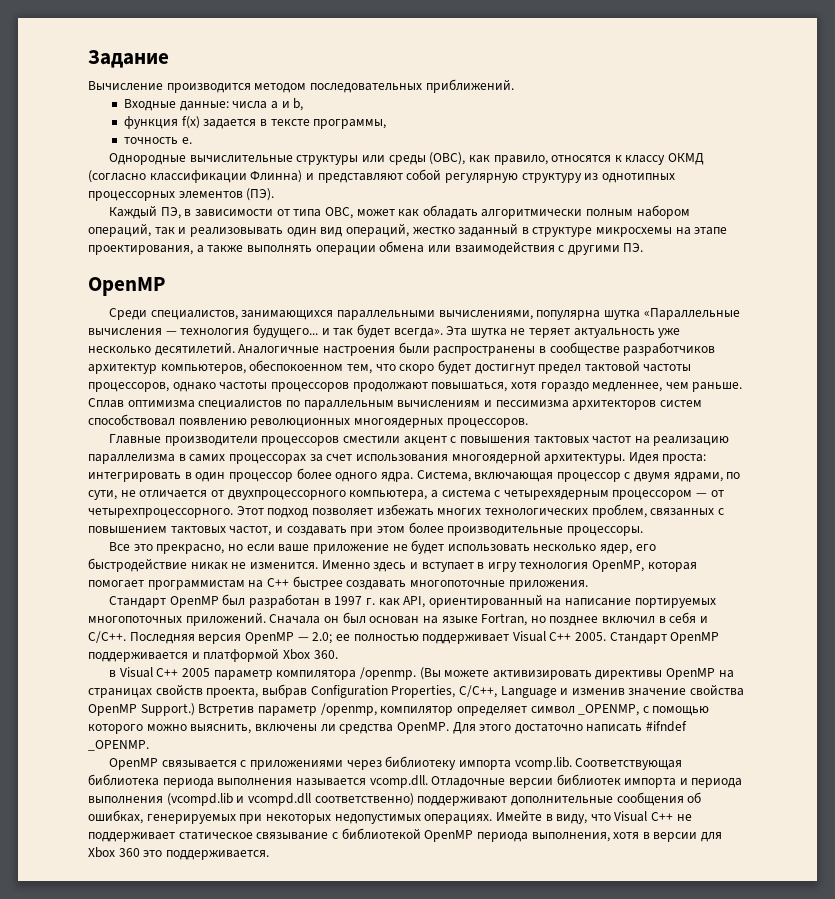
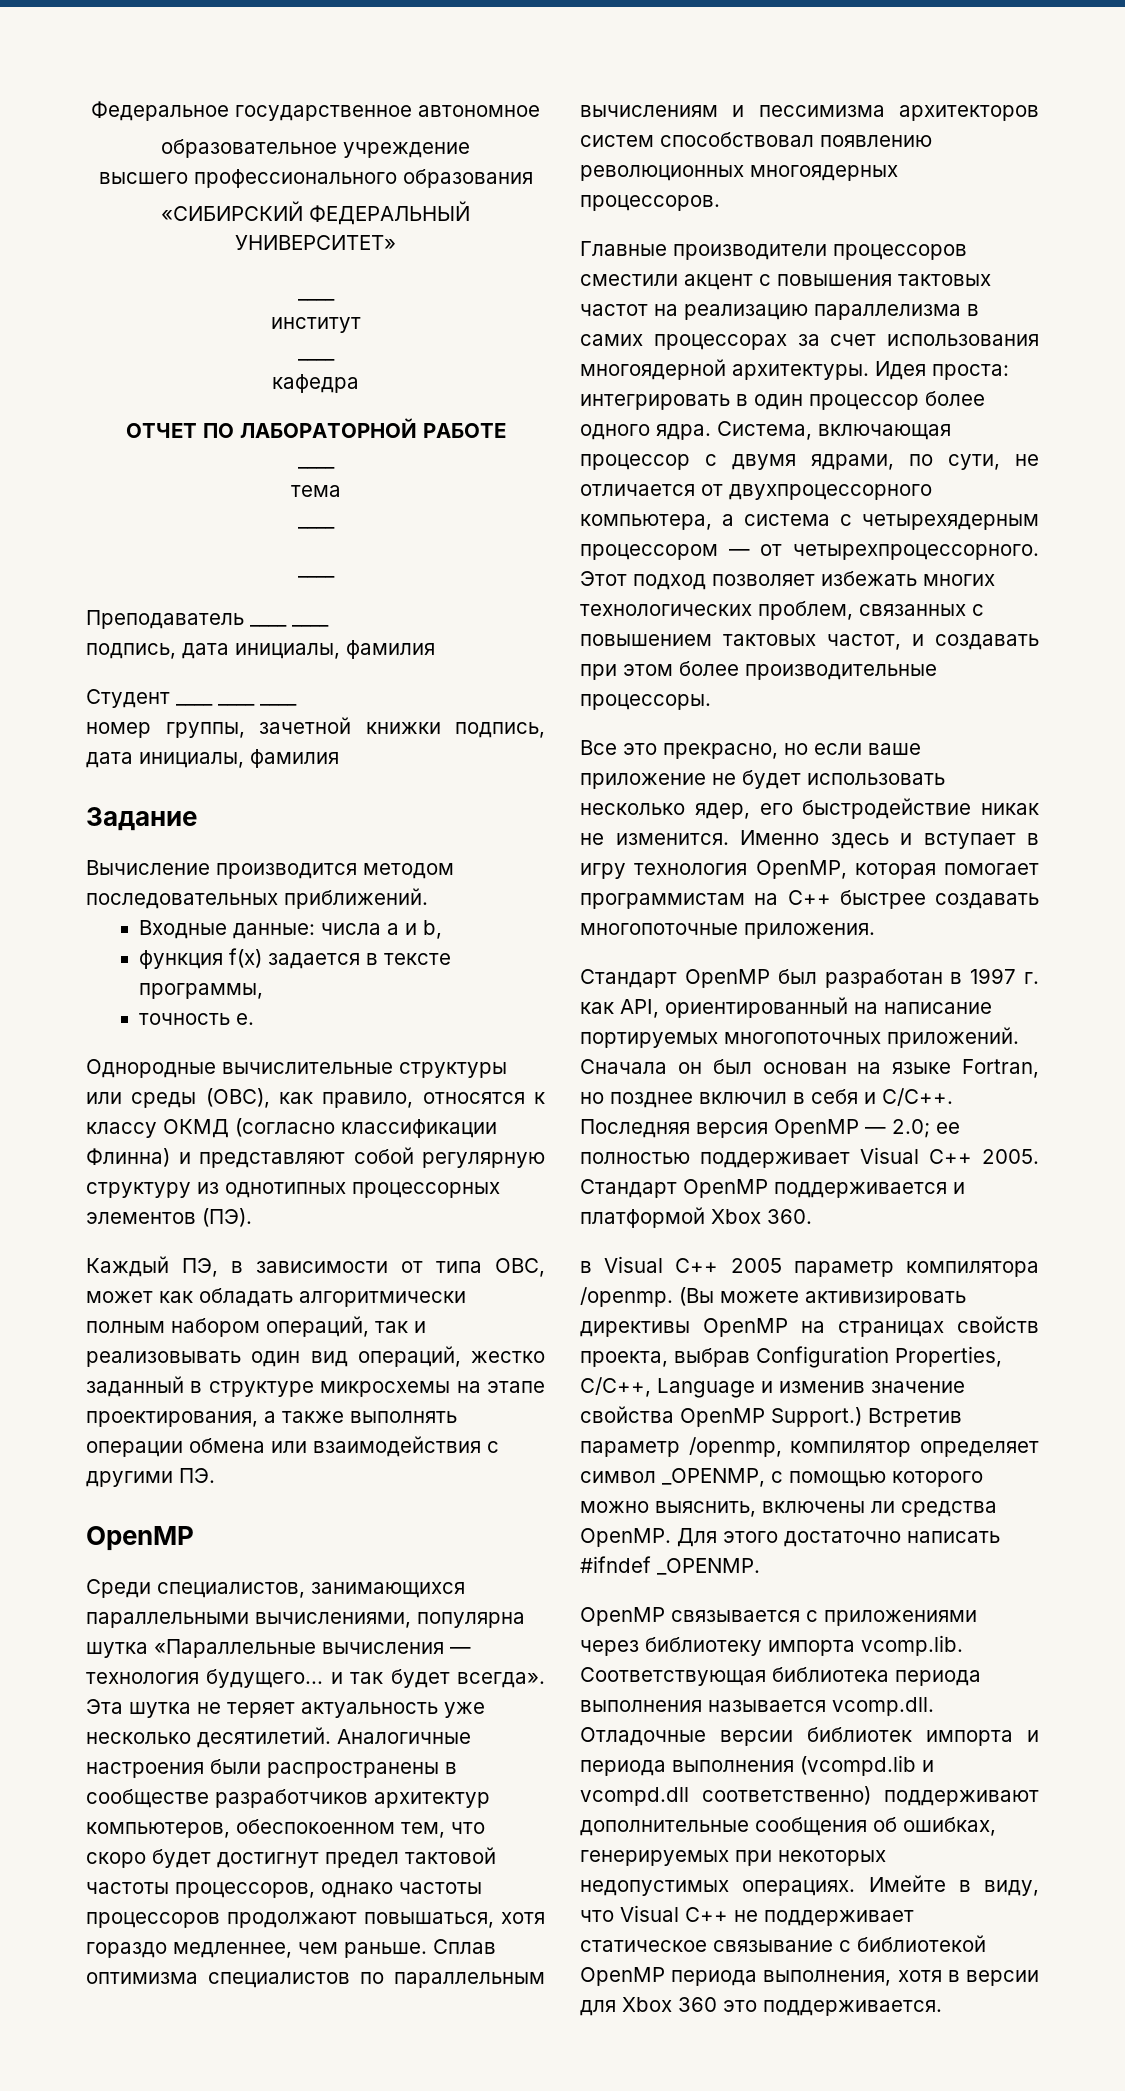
+ Федеральное государственное автономное
+ образовательное учреждение
+ высшего профессионального образования
+ «СИБИРСКИЙ ФЕДЕРАЛЬНЫЙ УНИВЕРСИТЕТ»
+ ____
+ институт
+ ____
+ кафедра
+ ОТЧЕТ ПО ЛАБОРАТОРНОЙ РАБОТЕ
+ ____
+ тема
+ ____
+ ____
+ Преподаватель ____ ____
+ подпись, дата инициалы, фамилия
+ Студент ____ ____ ____
+ номер группы, зачетной книжки подпись, дата инициалы, фамилия

